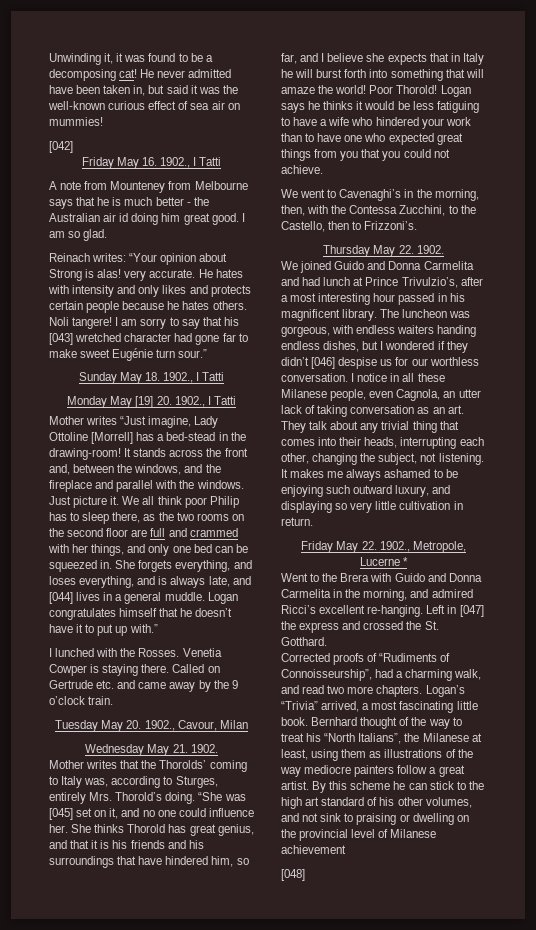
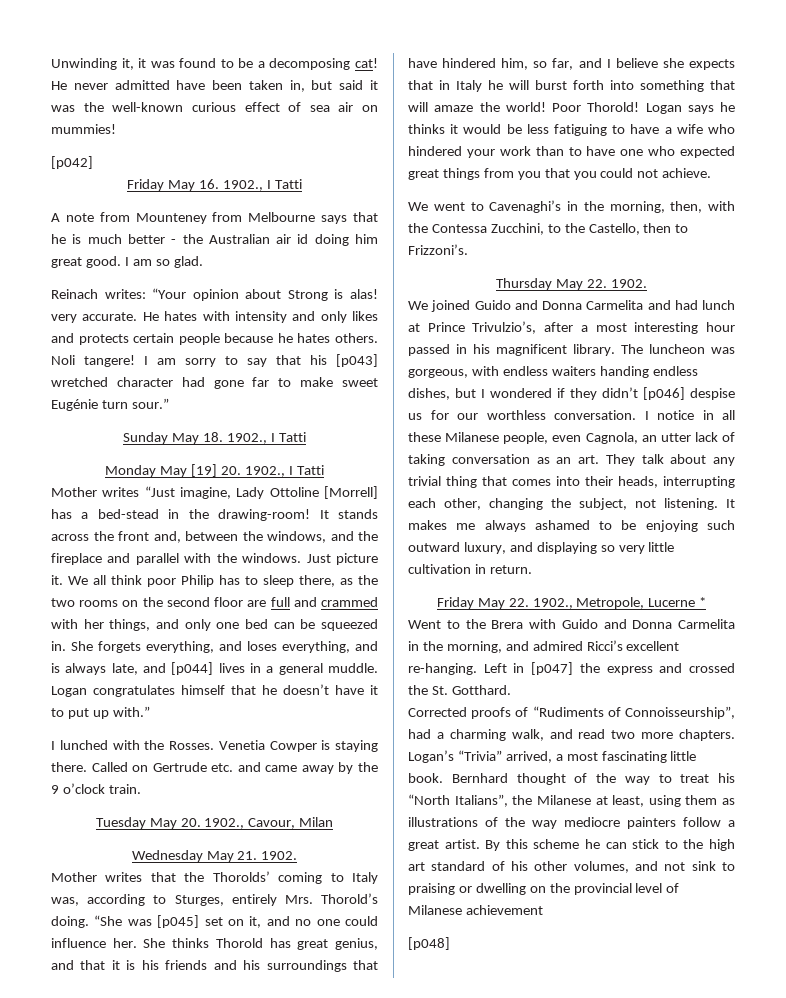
- [042]
+ [p042]
- I am sorry to say that his [043] wretched character had gone far to make sweet Eugénie turn sour.”
+ I am sorry to say that his [p043] wretched character had gone far to make sweet Eugénie turn sour.”
- She forgets everything, and loses everything, and is always late, and [044] lives in a general muddle.
+ She forgets everything, and loses everything, and is always late, and [p044] lives in a general muddle.
- “She was [045] set on it, and no one could influence her.
+ “She was [p045] set on it, and no one could influence her.
- The luncheon was gorgeous, with endless waiters handing endless dishes, but I wondered if they didn’t [046] despise us for our worthless conversation.
+ The luncheon was gorgeous, with endless waiters handing endless dishes, but I wondered if they didn’t [p046] despise us for our worthless conversation.
- Left in [047] the express and crossed the St. Gotthard.
+ Left in [p047] the express and crossed the St. Gotthard.
- [048]
+ [p048]

